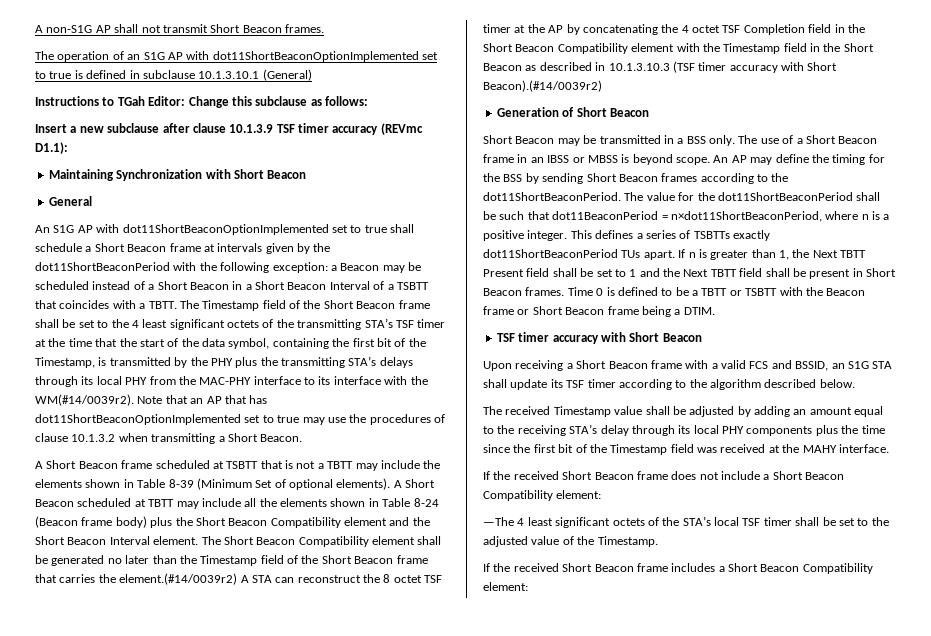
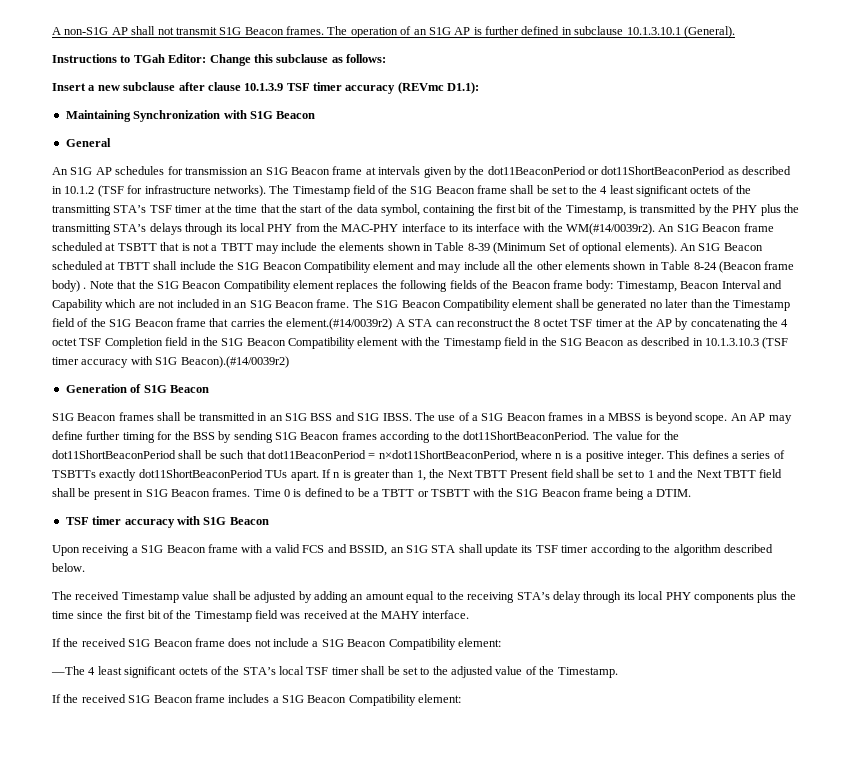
- A non-S1G AP shall not transmit Short Beacon frames.
- The operation of an S1G AP with dot11ShortBeaconOptionImplemented set to true is defined in subclause 10.1.3.10.1 (General)
+ A non-S1G AP shall not transmit S1G Beacon frames. The operation of an S1G AP is further defined in subclause 10.1.3.10.1 (General).
- Maintaining Synchronization with Short Beacon
+ Maintaining Synchronization with S1G Beacon
- An S1G AP with dot11ShortBeaconOptionImplemented set to true shall schedule a Short Beacon frame at intervals given by the dot11ShortBeaconPeriod with the following exception: a Beacon may be scheduled instead of a Short Beacon in a Short Beacon Interval of a TSBTT that coincides with a TBTT.
+ An S1G AP schedules for transmission an S1G Beacon frame at intervals given by the dot11BeaconPeriod or dot11ShortBeaconPeriod as described in 10.1.2 (TSF for infrastructure networks).
- The Timestamp field of the Short Beacon frame shall be set to the 4 least significant octets of the transmitting STA’s TSF timer at the time that the start of the data symbol, containing the first bit of the Timestamp, is transmitted by the PHY plus the transmitting STA’s delays through its local PHY from the MAC-PHY interface to its interface with the WM(#14/0039r2).
+ The Timestamp field of the S1G Beacon frame shall be set to the 4 least significant octets of the transmitting STA’s TSF timer at the time that the start of the data symbol, containing the first bit of the Timestamp, is transmitted by the PHY plus the transmitting STA’s delays through its local PHY from the MAC-PHY interface to its interface with the WM(#14/0039r2).
- Note that an AP that has dot11ShortBeaconOptionImplemented set to true may use the procedures of clause 10.1.3.2 when transmitting a Short Beacon.
- A Short Beacon frame scheduled at TSBTT that is not a TBTT may include the elements shown in Table 8-39 (Minimum Set of optional elements).
+ An S1G Beacon frame scheduled at TSBTT that is not a TBTT may include the elements shown in Table 8-39 (Minimum Set of optional elements).
- A Short Beacon scheduled at TBTT may include all the elements shown in Table 8-24 (Beacon frame body) plus the Short Beacon Compatibility element and the Short Beacon Interval element. The Short Beacon Compatibility element shall be generated no later than the Timestamp field of the Short Beacon frame that carries the element.(#14/0039r2) A STA can reconstruct the 8 octet TSF timer at the AP by concatenating the 4 octet TSF Completion field in the Short Beacon Compatibility element with the Timestamp field in the Short Beacon as described in 10.1.3.10.3 (TSF timer accuracy with Short Beacon).(#14/0039r2)
+ An S1G Beacon scheduled at TBTT shall include the S1G Beacon Compatibility element and may include all the other elements shown in Table 8-24 (Beacon frame body) . Note that the S1G Beacon Compatibility element replaces the following fields of the Beacon frame body: Timestamp, Beacon Interval and Capability which are not included in an S1G Beacon frame. The S1G Beacon Compatibility element shall be generated no later than the Timestamp field of the S1G Beacon frame that carries the element.(#14/0039r2) A STA can reconstruct the 8 octet TSF timer at the AP by concatenating the 4 octet TSF Completion field in the S1G Beacon Compatibility element with the Timestamp field in the S1G Beacon as described in 10.1.3.10.3 (TSF timer accuracy with S1G Beacon).(#14/0039r2)
- Generation of Short Beacon
- Short Beacon may be transmitted in a BSS only. The use of a Short Beacon frame in an IBSS or MBSS is beyond scope.
+ Generation of S1G Beacon
+ S1G Beacon frames shall be transmitted in an S1G BSS and S1G IBSS. The use of a S1G Beacon frames in a MBSS is beyond scope.
- An AP may define the timing for the BSS by sending Short Beacon frames according to the dot11ShortBeaconPeriod.
+ An AP may define further timing for the BSS by sending S1G Beacon frames according to the dot11ShortBeaconPeriod.
- If n is greater than 1, the Next TBTT Present field shall be set to 1 and the Next TBTT field shall be present in Short Beacon frames.
+ If n is greater than 1, the Next TBTT Present field shall be set to 1 and the Next TBTT field shall be present in S1G Beacon frames.
- Time 0 is defined to be a TBTT or TSBTT with the Beacon frame or Short Beacon frame being a DTIM.
+ Time 0 is defined to be a TBTT or TSBTT with the S1G Beacon frame being a DTIM.
- TSF timer accuracy with Short Beacon
+ TSF timer accuracy with S1G Beacon
- Upon receiving a Short Beacon frame with a valid FCS and BSSID, an S1G STA shall update its TSF timer according to the algorithm described below.
+ Upon receiving a S1G Beacon frame with a valid FCS and BSSID, an S1G STA shall update its TSF timer according to the algorithm described below.
- If the received Short Beacon frame does not include a Short Beacon Compatibility element:
+ If the received S1G Beacon frame does not include a S1G Beacon Compatibility element:
- If the received Short Beacon frame includes a Short Beacon Compatibility element:
+ If the received S1G Beacon frame includes a S1G Beacon Compatibility element:

